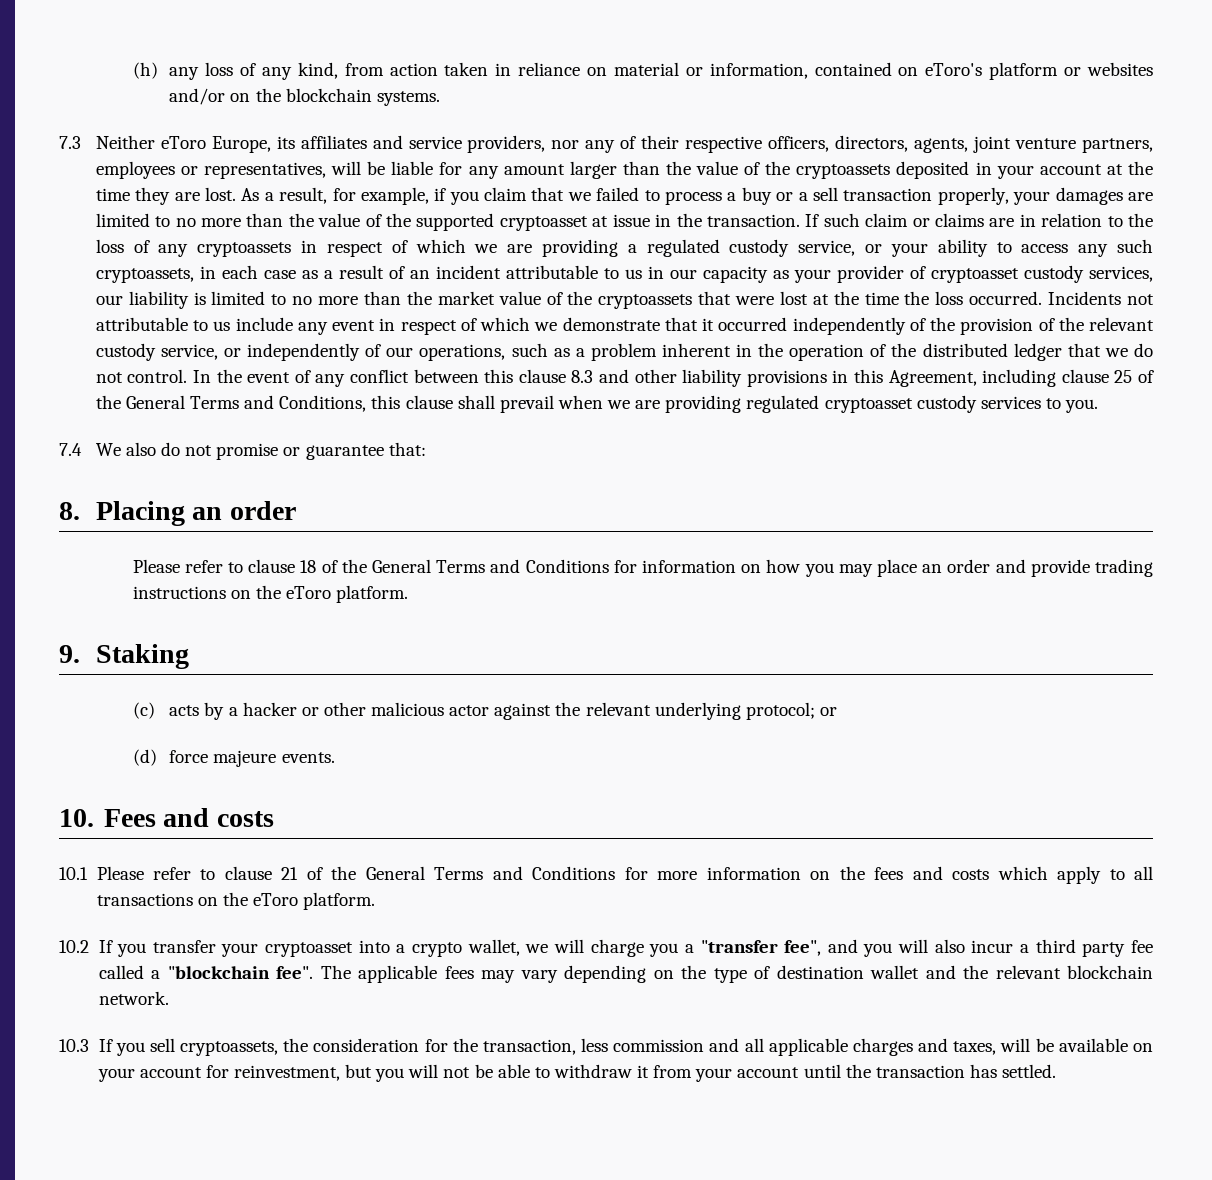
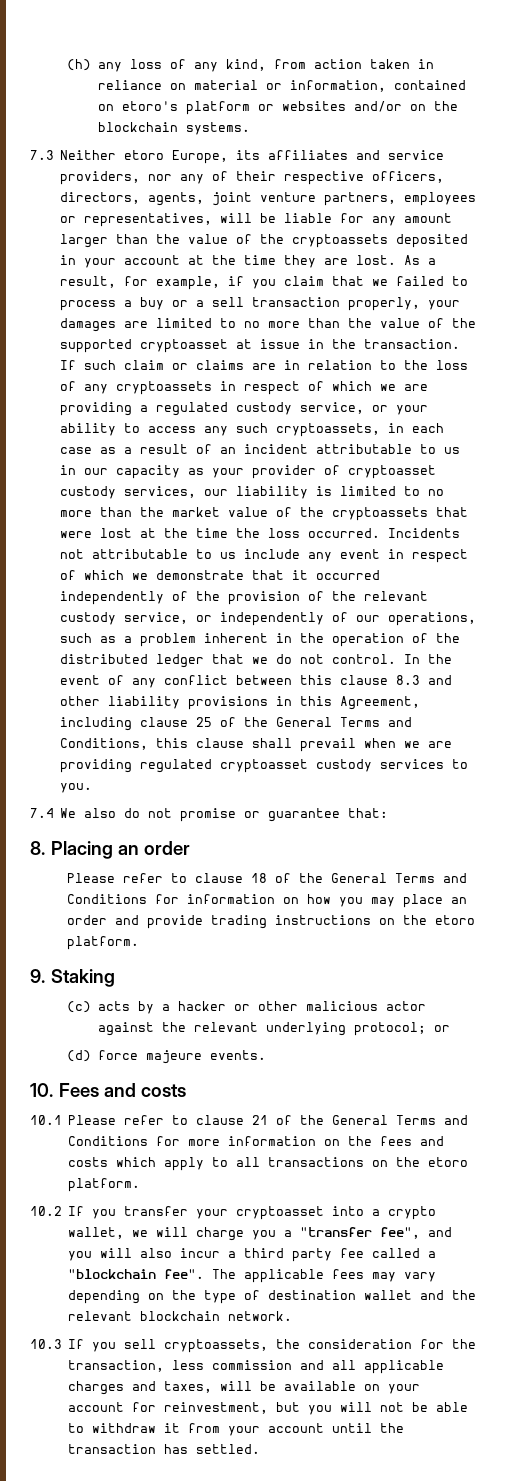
- (h) any loss of any kind, from action taken in reliance on material or information, contained on eToro's platform or websites and/or on the blockchain systems.
+ (h) any loss of any kind, from action taken in reliance on material or information, contained on etoro's platform or websites and/or on the blockchain systems.
- 7.3 Neither eToro Europe, its affiliates and service providers, nor any of their respective officers, directors, agents, joint venture partners, employees or representatives, will be liable for any amount larger than the value of the cryptoassets deposited in your account at the time they are lost.
+ 7.3 Neither etoro Europe, its affiliates and service providers, nor any of their respective officers, directors, agents, joint venture partners, employees or representatives, will be liable for any amount larger than the value of the cryptoassets deposited in your account at the time they are lost.
- Please refer to clause 18 of the General Terms and Conditions for information on how you may place an order and provide trading instructions on the eToro platform.
+ Please refer to clause 18 of the General Terms and Conditions for information on how you may place an order and provide trading instructions on the etoro platform.
- 10.1 Please refer to clause 21 of the General Terms and Conditions for more information on the fees and costs which apply to all transactions on the eToro platform.
+ 10.1 Please refer to clause 21 of the General Terms and Conditions for more information on the fees and costs which apply to all transactions on the etoro platform.

